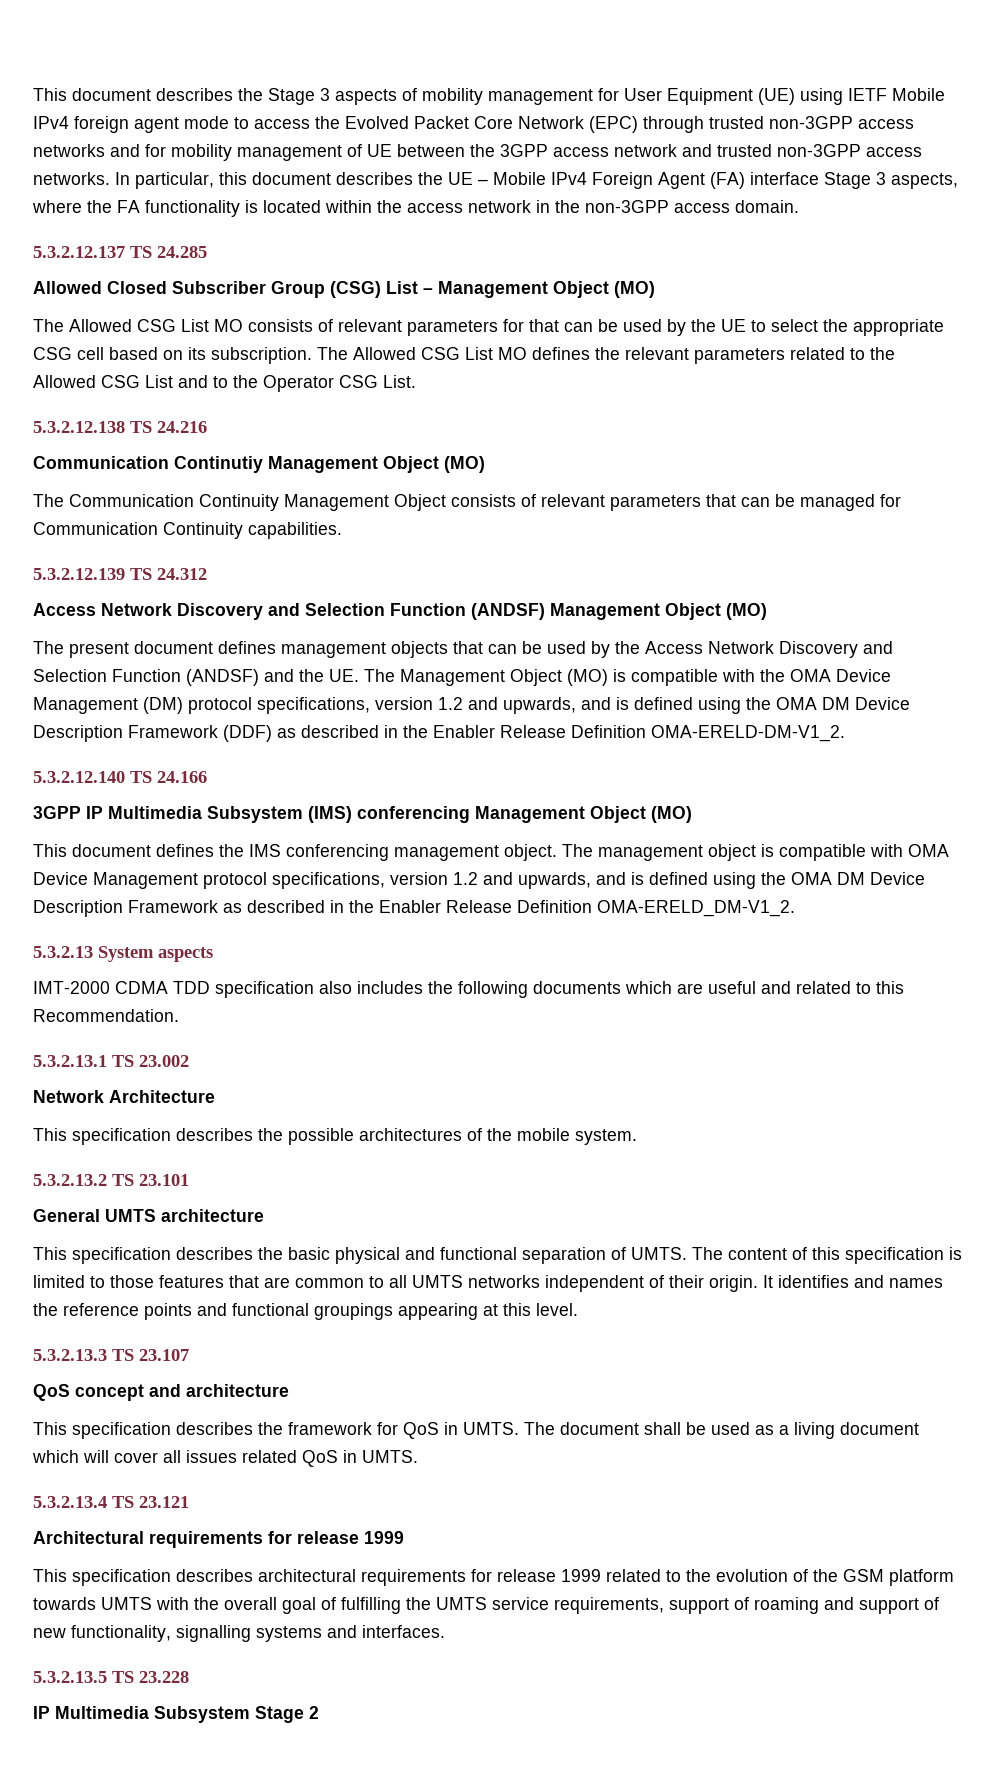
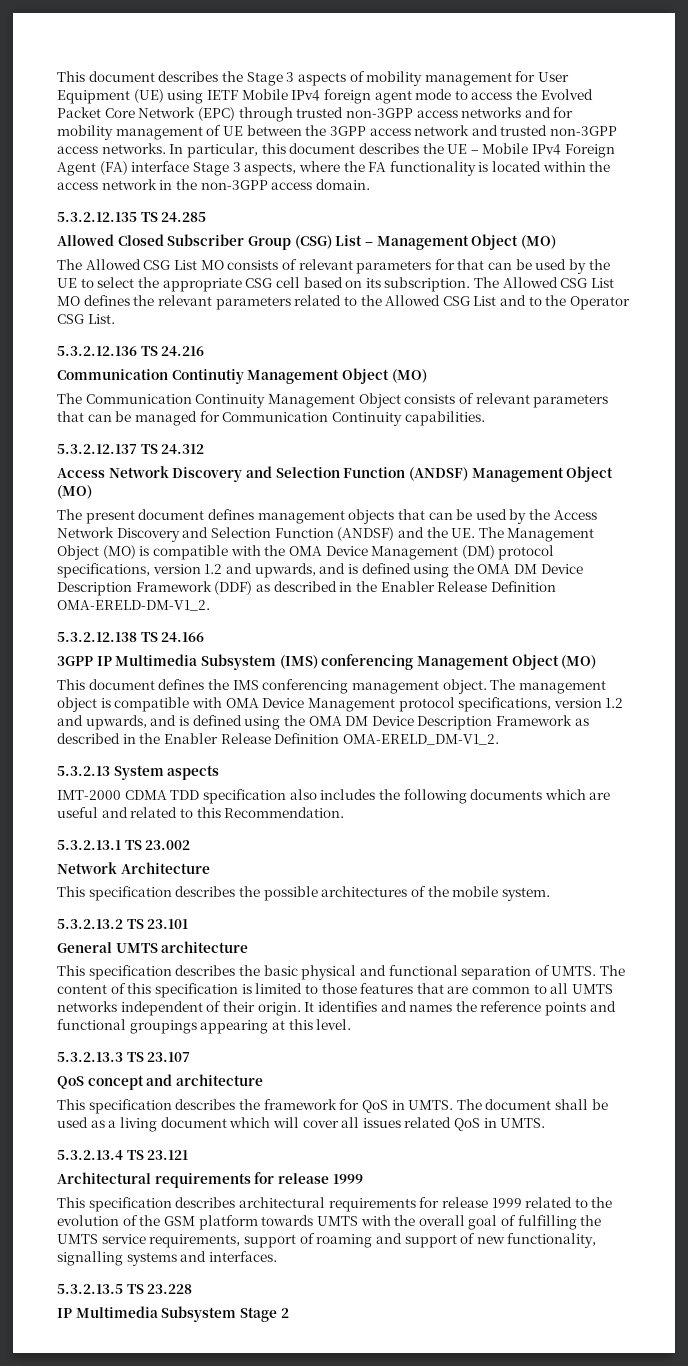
- 5.3.2.12.137 TS 24.285
+ 5.3.2.12.135 TS 24.285
- 5.3.2.12.138 TS 24.216
+ 5.3.2.12.136 TS 24.216
- 5.3.2.12.139 TS 24.312
+ 5.3.2.12.137 TS 24.312
- 5.3.2.12.140 TS 24.166
+ 5.3.2.12.138 TS 24.166

